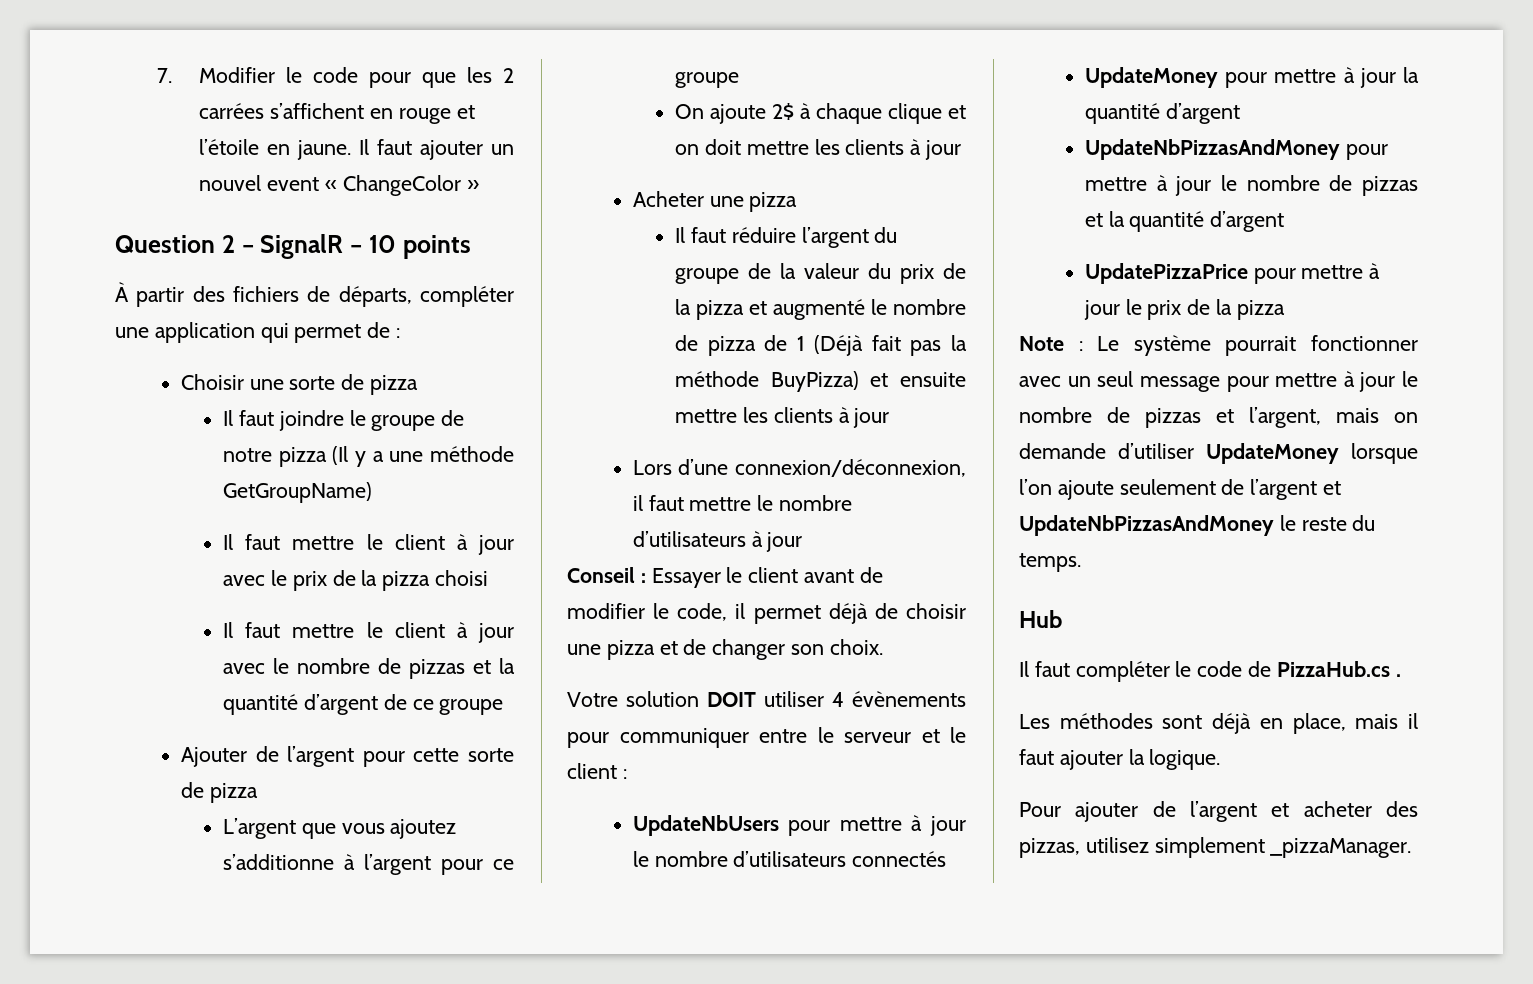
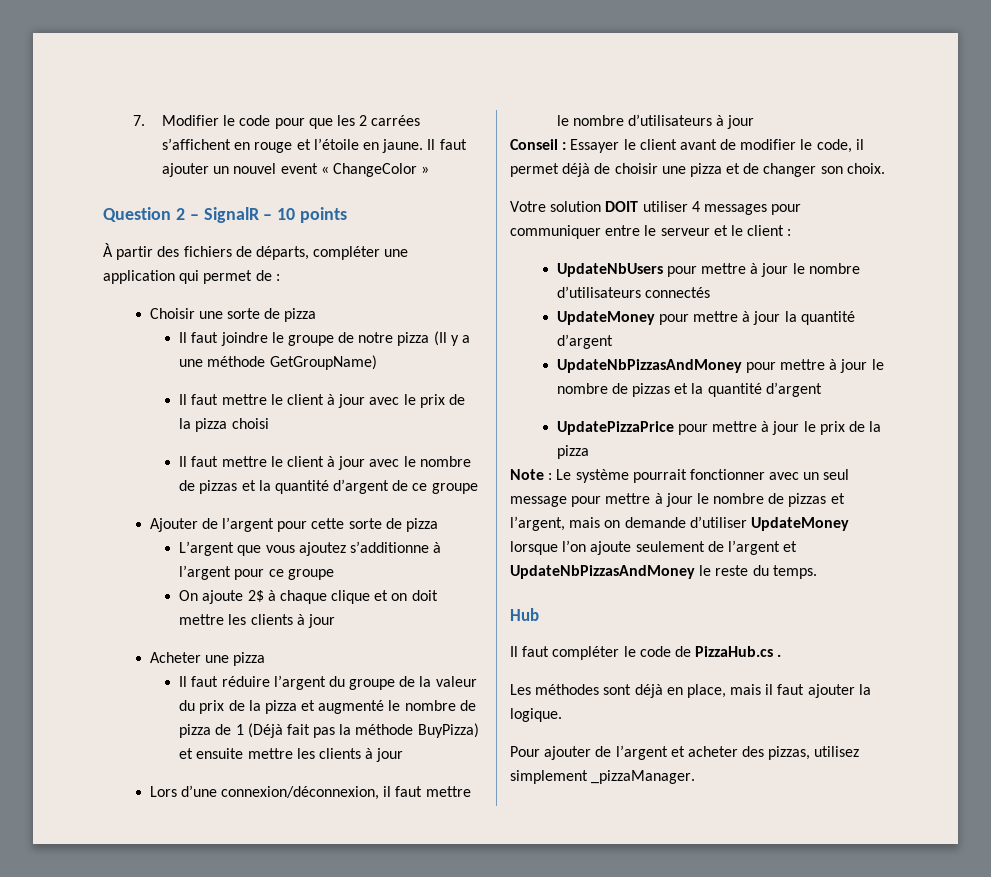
- Votre solution DOIT utiliser 4 évènements pour communiquer entre le serveur et le client :
+ Votre solution DOIT utiliser 4 messages pour communiquer entre le serveur et le client :

